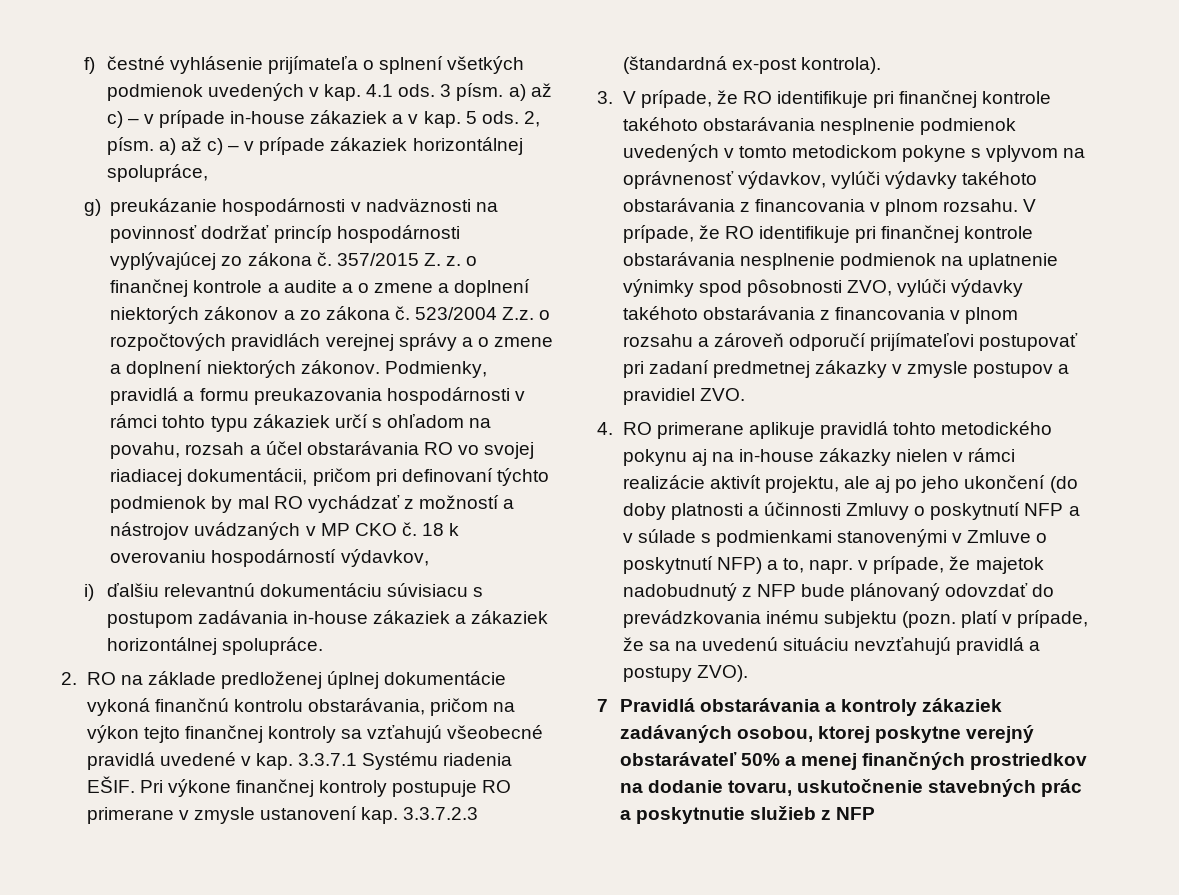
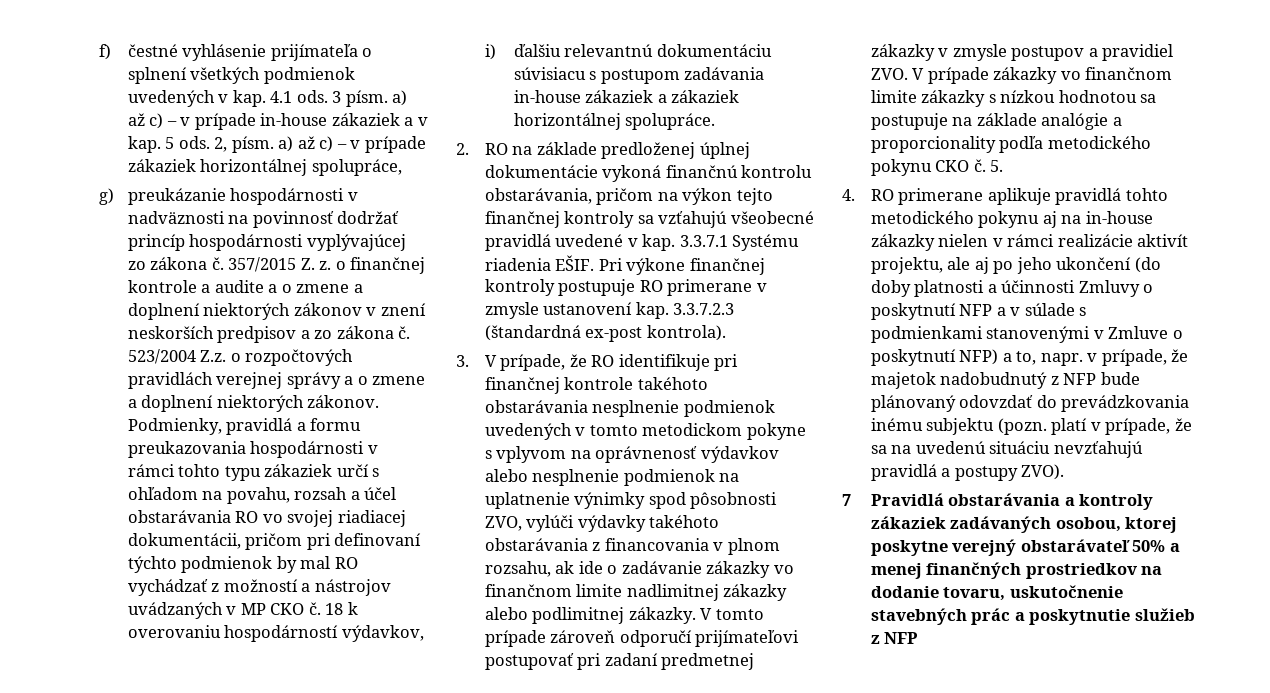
- 357/2015 Z. z. o finančnej kontrole a audite a o zmene a doplnení niektorých zákonov a zo zákona č.
+ 357/2015 Z. z. o finančnej kontrole a audite a o zmene a doplnení niektorých zákonov v znení neskorších predpisov a zo zákona č.
- 3. V prípade, že RO identifikuje pri finančnej kontrole takéhoto obstarávania nesplnenie podmienok uvedených v tomto metodickom pokyne s vplyvom na oprávnenosť výdavkov, vylúči výdavky takéhoto obstarávania z financovania v plnom rozsahu. V prípade, že RO identifikuje pri finančnej kontrole obstarávania nesplnenie podmienok na uplatnenie výnimky spod pôsobnosti ZVO, vylúči výdavky takéhoto obstarávania z financovania v plnom rozsahu a zároveň odporučí prijímateľovi postupovať pri zadaní predmetnej zákazky v zmysle postupov a pravidiel ZVO.
+ 3. V prípade, že RO identifikuje pri finančnej kontrole takéhoto obstarávania nesplnenie podmienok uvedených v tomto metodickom pokyne s vplyvom na oprávnenosť výdavkov alebo nesplnenie podmienok na uplatnenie výnimky spod pôsobnosti ZVO, vylúči výdavky takéhoto obstarávania z financovania v plnom rozsahu, ak ide o zadávanie zákazky vo finančnom limite nadlimitnej zákazky alebo podlimitnej zákazky. V tomto prípade zároveň odporučí prijímateľovi postupovať pri zadaní predmetnej zákazky v zmysle postupov a pravidiel ZVO. V prípade zákazky vo finančnom limite zákazky s nízkou hodnotou sa postupuje na základe analógie a proporcionality podľa metodického pokynu CKO č. 5.

